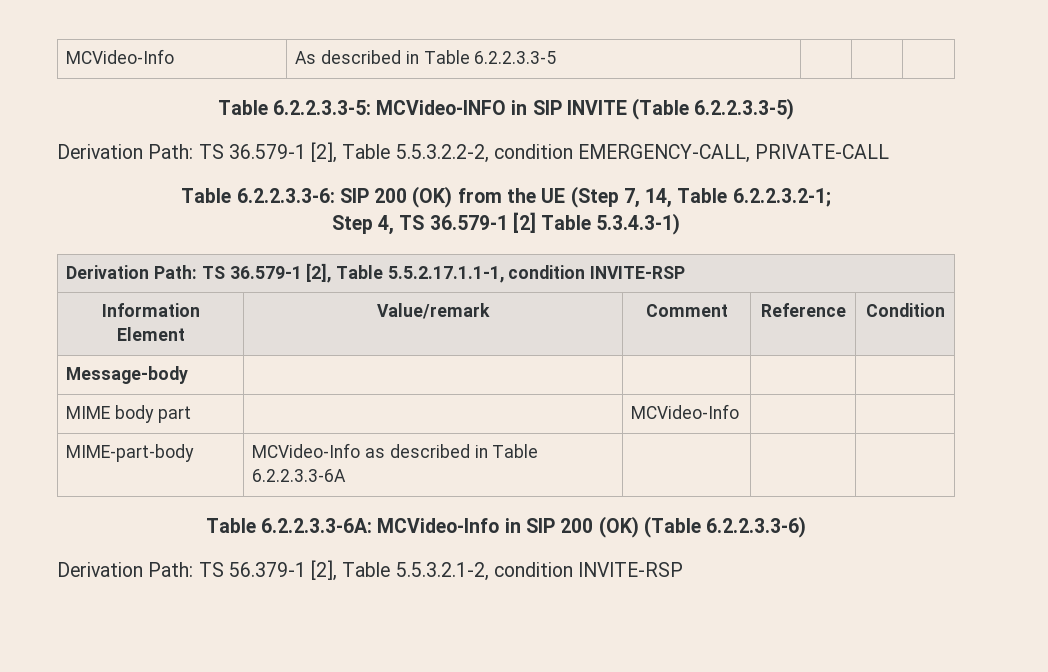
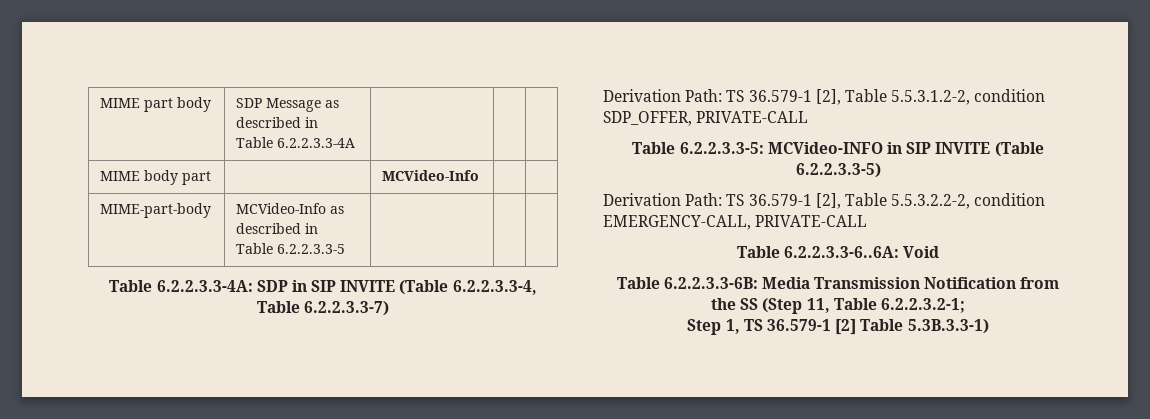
- MCVideo-Info | As described in Table 6.2.2.3.3-5 | | |
+ MIME part body | SDP Message as described in Table 6.2.2.3.3-4A | | |
+ MIME body part | | MCVideo-Info | |
+ MIME-part-body | MCVideo-Info as described in Table 6.2.2.3.3-5 | | |
+ Table 6.2.2.3.3-4A: SDP in SIP INVITE (Table 6.2.2.3.3-4, Table 6.2.2.3.3-7)
+ Derivation Path: TS 36.579-1 [2], Table 5.5.3.1.2-2, condition SDP_OFFER, PRIVATE-CALL
- Table 6.2.2.3.3-6: SIP 200 (OK) from the UE (Step 7, 14, Table 6.2.2.3.2-1;
+ Table 6.2.2.3.3-6..6A: Void
+ Table 6.2.2.3.3-6B: Media Transmission Notification from the SS (Step 11, Table 6.2.2.3.2-1;
- Step 4, TS 36.579-1 [2] Table 5.3.4.3-1)
- Derivation Path: TS 36.579-1 [2], Table 5.5.2.17.1.1-1, condition INVITE-RSP
- Information Element | Value/remark | Comment | Reference | Condition
- Message-body | | | |
- MIME body part | | MCVideo-Info | |
- MIME-part-body | MCVideo-Info as described in Table 6.2.2.3.3-6A | | |
- Table 6.2.2.3.3-6A: MCVideo-Info in SIP 200 (OK) (Table 6.2.2.3.3-6)
- Derivation Path: TS 56.379-1 [2], Table 5.5.3.2.1-2, condition INVITE-RSP
+ Step 1, TS 36.579-1 [2] Table 5.3B.3.3-1)

